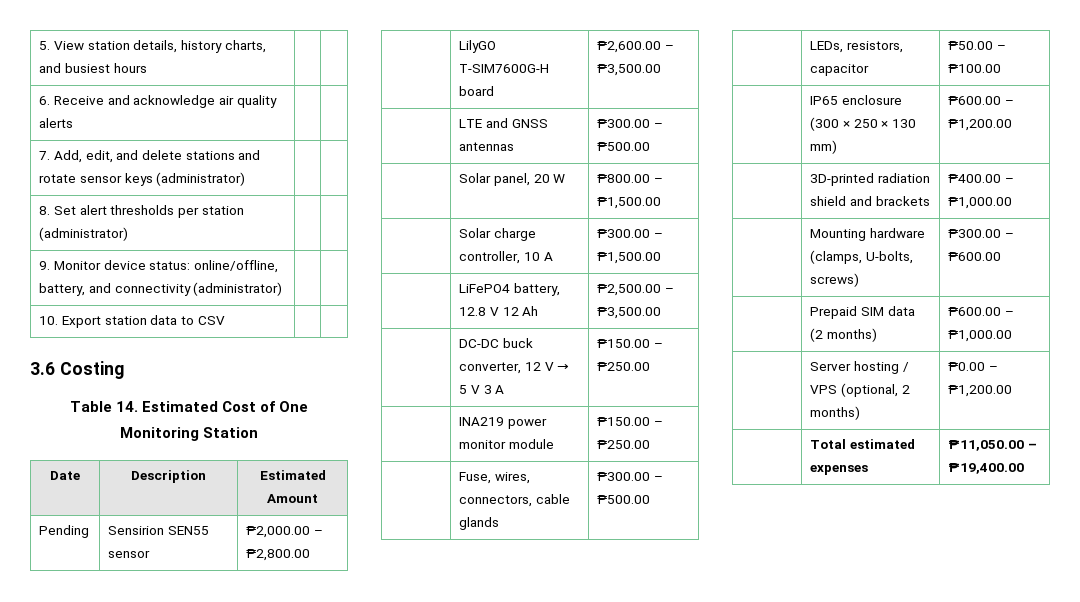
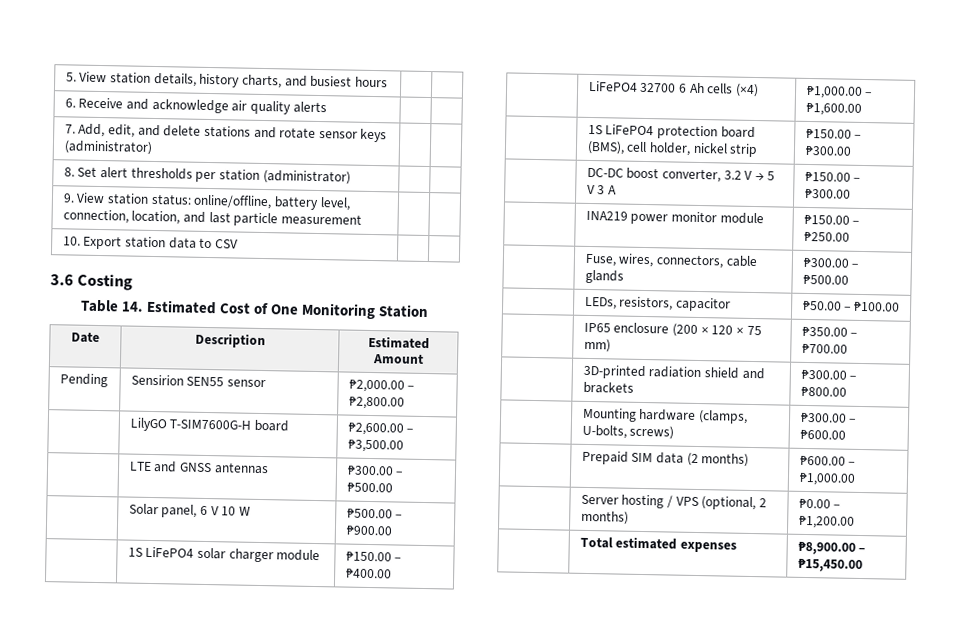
- 9. Monitor device status: online/offline, battery, and connectivity (administrator) | |
+ 9. View station status: online/offline, battery level, connection, location, and last particle measurement | |
- | Solar panel, 20 W | ₱800.00 – ₱1,500.00
- | Solar charge controller, 10 A | ₱300.00 – ₱1,500.00
- | LiFePO4 battery, 12.8 V 12 Ah | ₱2,500.00 – ₱3,500.00
- | DC-DC buck converter, 12 V → 5 V 3 A | ₱150.00 – ₱250.00
+ | Solar panel, 6 V 10 W | ₱500.00 – ₱900.00
+ | 1S LiFePO4 solar charger module | ₱150.00 – ₱400.00
+ | LiFePO4 32700 6 Ah cells (×4) | ₱1,000.00 – ₱1,600.00
+ | 1S LiFePO4 protection board (BMS), cell holder, nickel strip | ₱150.00 – ₱300.00
+ | DC-DC boost converter, 3.2 V → 5 V 3 A | ₱150.00 – ₱300.00
- | IP65 enclosure (300 × 250 × 130 mm) | ₱600.00 – ₱1,200.00
+ | IP65 enclosure (200 × 120 × 75 mm) | ₱350.00 – ₱700.00
- | 3D-printed radiation shield and brackets | ₱400.00 – ₱1,000.00
+ | 3D-printed radiation shield and brackets | ₱300.00 – ₱800.00
- | Total estimated expenses | ₱11,050.00 – ₱19,400.00
+ | Total estimated expenses | ₱8,900.00 – ₱15,450.00

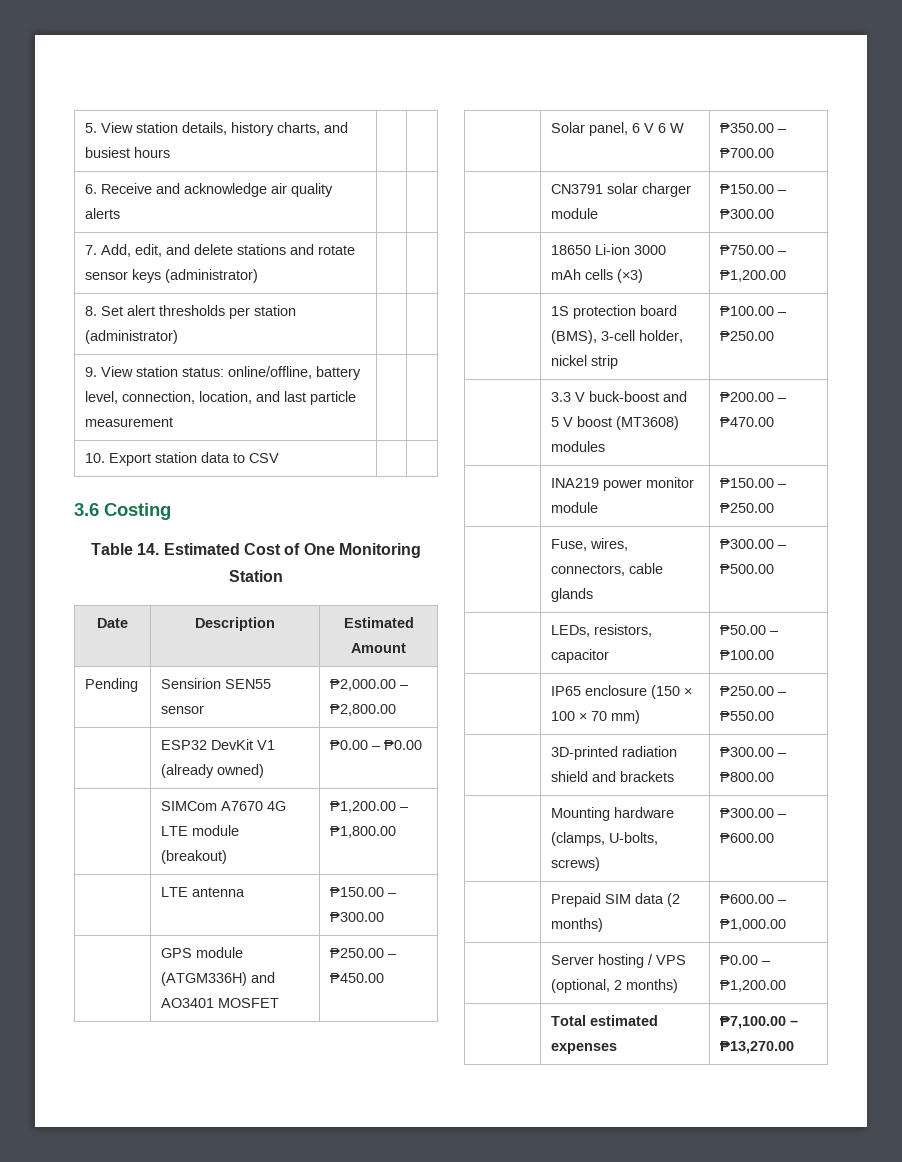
- | LilyGO T-SIM7600G-H board | ₱2,600.00 – ₱3,500.00
- | LTE and GNSS antennas | ₱300.00 – ₱500.00
+ | ESP32 DevKit V1 (already owned) | ₱0.00 – ₱0.00
+ | SIMCom A7670 4G LTE module (breakout) | ₱1,200.00 – ₱1,800.00
+ | LTE antenna | ₱150.00 – ₱300.00
+ | GPS module (ATGM336H) and AO3401 MOSFET | ₱250.00 – ₱450.00
- | Solar panel, 6 V 10 W | ₱500.00 – ₱900.00
- | 1S LiFePO4 solar charger module | ₱150.00 – ₱400.00
- | LiFePO4 32700 6 Ah cells (×4) | ₱1,000.00 – ₱1,600.00
- | 1S LiFePO4 protection board (BMS), cell holder, nickel strip | ₱150.00 – ₱300.00
- | DC-DC boost converter, 3.2 V → 5 V 3 A | ₱150.00 – ₱300.00
+ | Solar panel, 6 V 6 W | ₱350.00 – ₱700.00
+ | CN3791 solar charger module | ₱150.00 – ₱300.00
+ | 18650 Li-ion 3000 mAh cells (×3) | ₱750.00 – ₱1,200.00
+ | 1S protection board (BMS), 3-cell holder, nickel strip | ₱100.00 – ₱250.00
+ | 3.3 V buck-boost and 5 V boost (MT3608) modules | ₱200.00 – ₱470.00
- | IP65 enclosure (200 × 120 × 75 mm) | ₱350.00 – ₱700.00
+ | IP65 enclosure (150 × 100 × 70 mm) | ₱250.00 – ₱550.00
- | Total estimated expenses | ₱8,900.00 – ₱15,450.00
+ | Total estimated expenses | ₱7,100.00 – ₱13,270.00

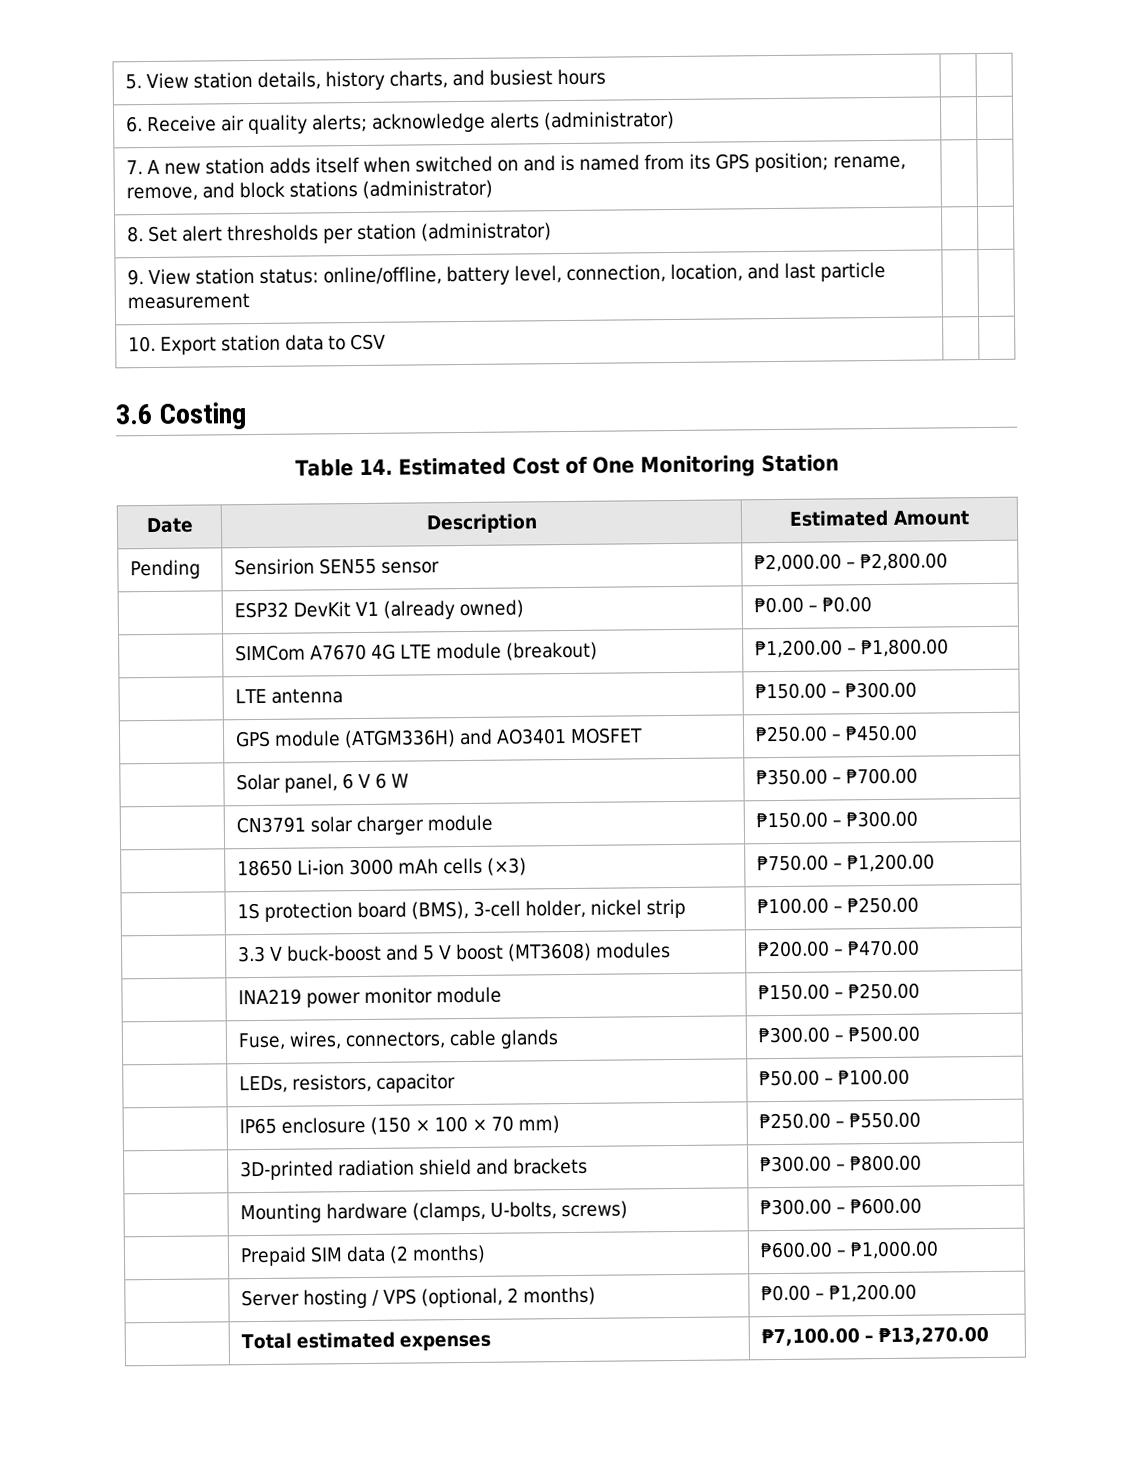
- 6. Receive and acknowledge air quality alerts | |
+ 6. Receive air quality alerts; acknowledge alerts (administrator) | |
- 7. Add, edit, and delete stations and rotate sensor keys (administrator) | |
+ 7. A new station adds itself when switched on and is named from its GPS position; rename, remove, and block stations (administrator) | |

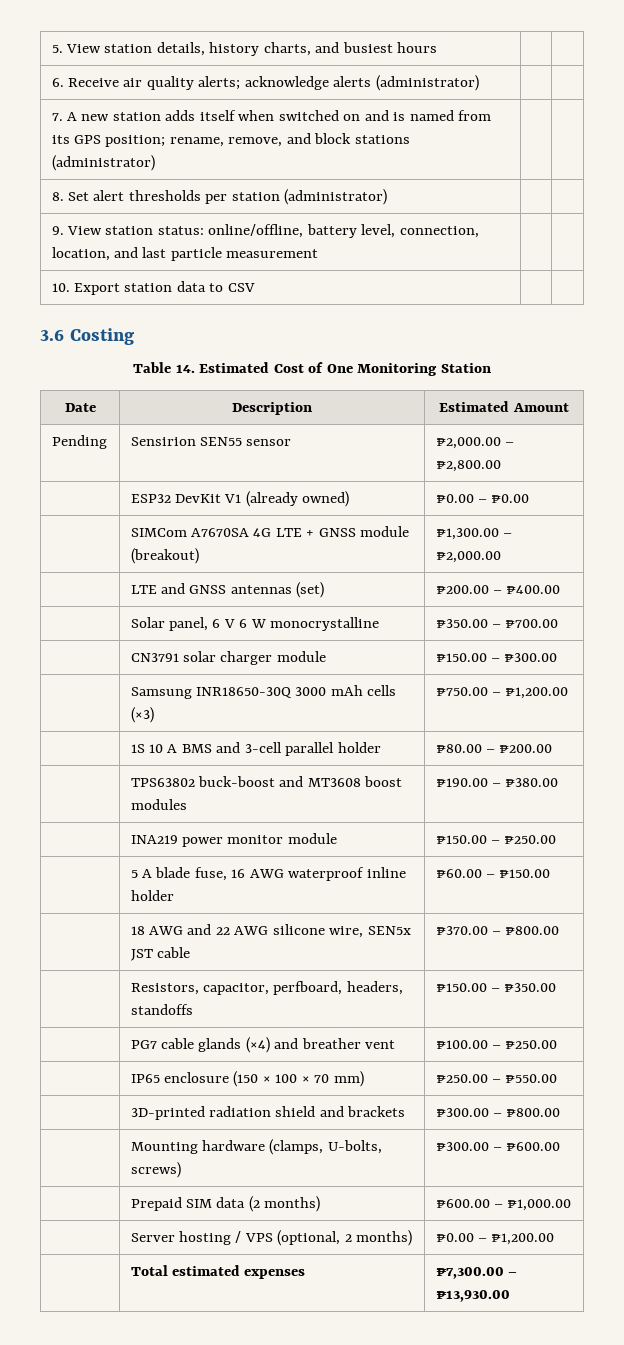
- | SIMCom A7670 4G LTE module (breakout) | ₱1,200.00 – ₱1,800.00
- | LTE antenna | ₱150.00 – ₱300.00
- | GPS module (ATGM336H) and AO3401 MOSFET | ₱250.00 – ₱450.00
+ | SIMCom A7670SA 4G LTE + GNSS module (breakout) | ₱1,300.00 – ₱2,000.00
+ | LTE and GNSS antennas (set) | ₱200.00 – ₱400.00
- | Solar panel, 6 V 6 W | ₱350.00 – ₱700.00
+ | Solar panel, 6 V 6 W monocrystalline | ₱350.00 – ₱700.00
- | 18650 Li-ion 3000 mAh cells (×3) | ₱750.00 – ₱1,200.00
+ | Samsung INR18650-30Q 3000 mAh cells (×3) | ₱750.00 – ₱1,200.00
- | 1S protection board (BMS), 3-cell holder, nickel strip | ₱100.00 – ₱250.00
- | 3.3 V buck-boost and 5 V boost (MT3608) modules | ₱200.00 – ₱470.00
+ | 1S 10 A BMS and 3-cell parallel holder | ₱80.00 – ₱200.00
+ | TPS63802 buck-boost and MT3608 boost modules | ₱190.00 – ₱380.00
- | Fuse, wires, connectors, cable glands | ₱300.00 – ₱500.00
- | LEDs, resistors, capacitor | ₱50.00 – ₱100.00
+ | 5 A blade fuse, 16 AWG waterproof inline holder | ₱60.00 – ₱150.00
+ | 18 AWG and 22 AWG silicone wire, SEN5x JST cable | ₱370.00 – ₱800.00
+ | Resistors, capacitor, perfboard, headers, standoffs | ₱150.00 – ₱350.00
+ | PG7 cable glands (×4) and breather vent | ₱100.00 – ₱250.00
- | Total estimated expenses | ₱7,100.00 – ₱13,270.00
+ | Total estimated expenses | ₱7,300.00 – ₱13,930.00

